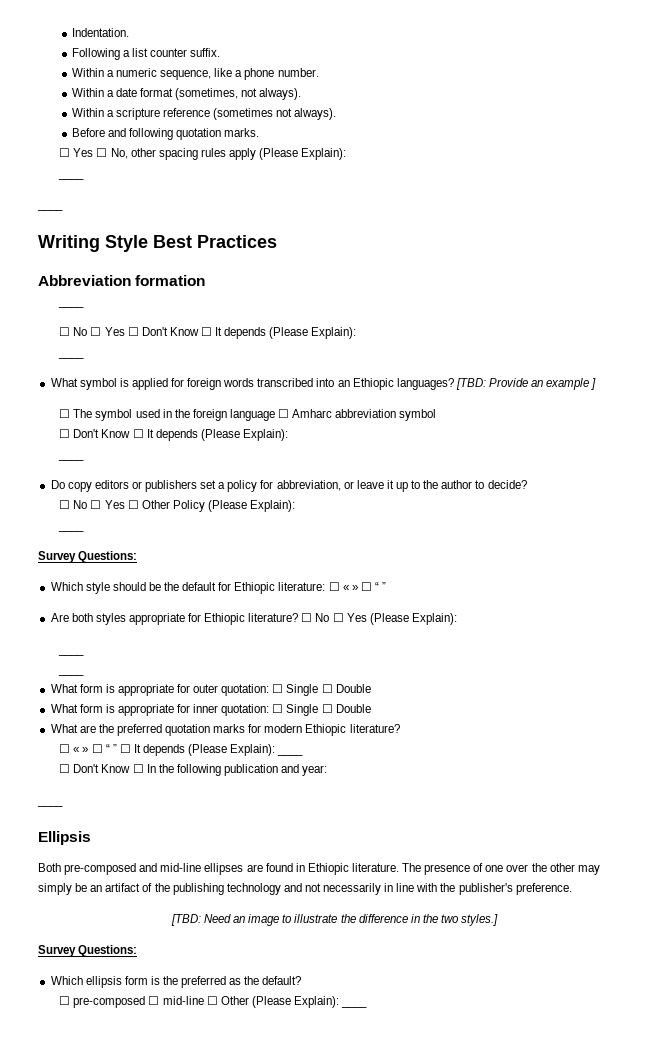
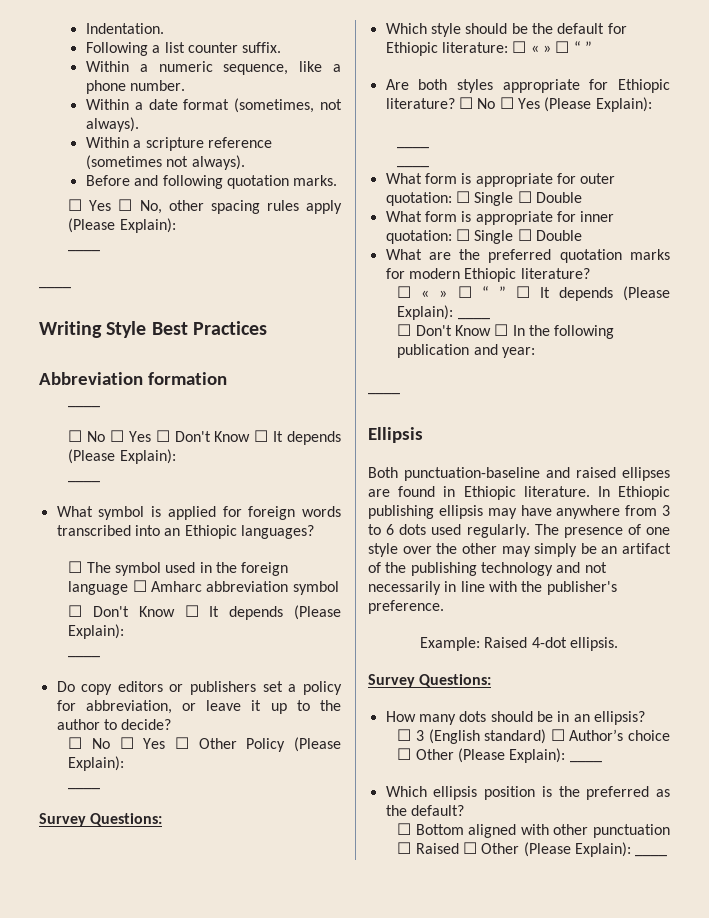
- [TBD: Provide an example ]
- Both pre-composed and mid-line ellipses are found in Ethiopic literature.
+ Both punctuation-baseline and raised ellipses are found in Ethiopic literature.
+ In Ethiopic publishing ellipsis may have anywhere from 3 to 6 dots used regularly.
- The presence of one over the other may simply be an artifact of the publishing technology and not necessarily in line with the publisher's preference.
+ The presence of one style over the other may simply be an artifact of the publishing technology and not necessarily in line with the publisher's preference.
- [TBD: Need an image to illustrate the difference in the two styles.]
+ Example: Raised 4-dot ellipsis.
  Survey Questions:
+ How many dots should be in an ellipsis?
+ ☐ 3 (English standard) ☐ Author’s choice ☐ Other (Please Explain): ____
- Which ellipsis form is the preferred as the default?
+ Which ellipsis position is the preferred as the default?
- ☐ pre-composed ☐ mid-line ☐ Other (Please Explain): ____
+ ☐ Bottom aligned with other punctuation ☐ Raised ☐ Other (Please Explain): ____

